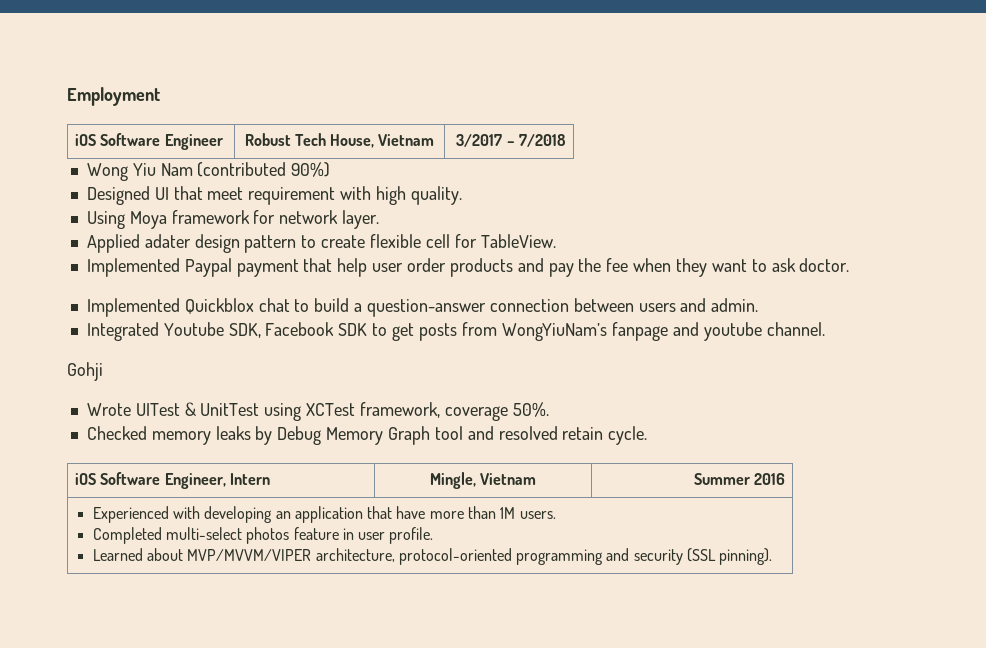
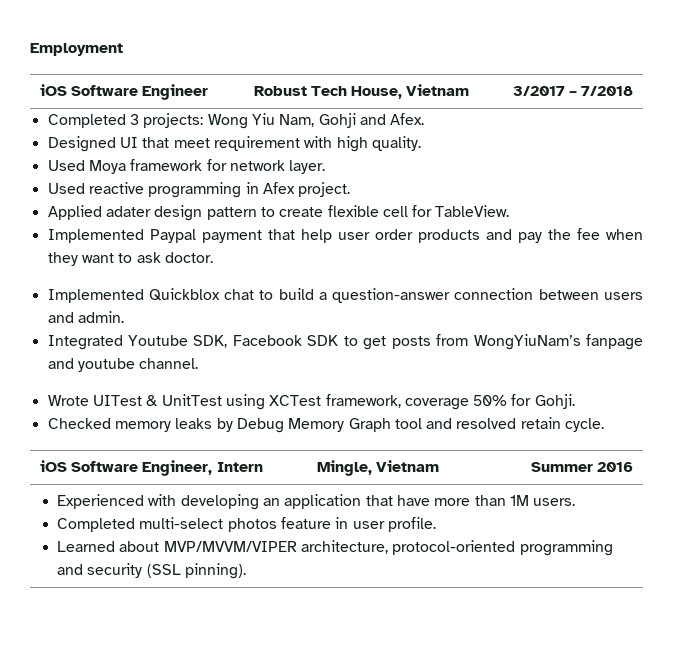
- Wong Yiu Nam (contributed 90%)
+ Completed 3 projects: Wong Yiu Nam, Gohji and Afex.
- Using Moya framework for network layer.
+ Used Moya framework for network layer.
+ Used reactive programming in Afex project.
- Gohji
- Wrote UITest & UnitTest using XCTest framework, coverage 50%.
+ Wrote UITest & UnitTest using XCTest framework, coverage 50% for Gohji.

